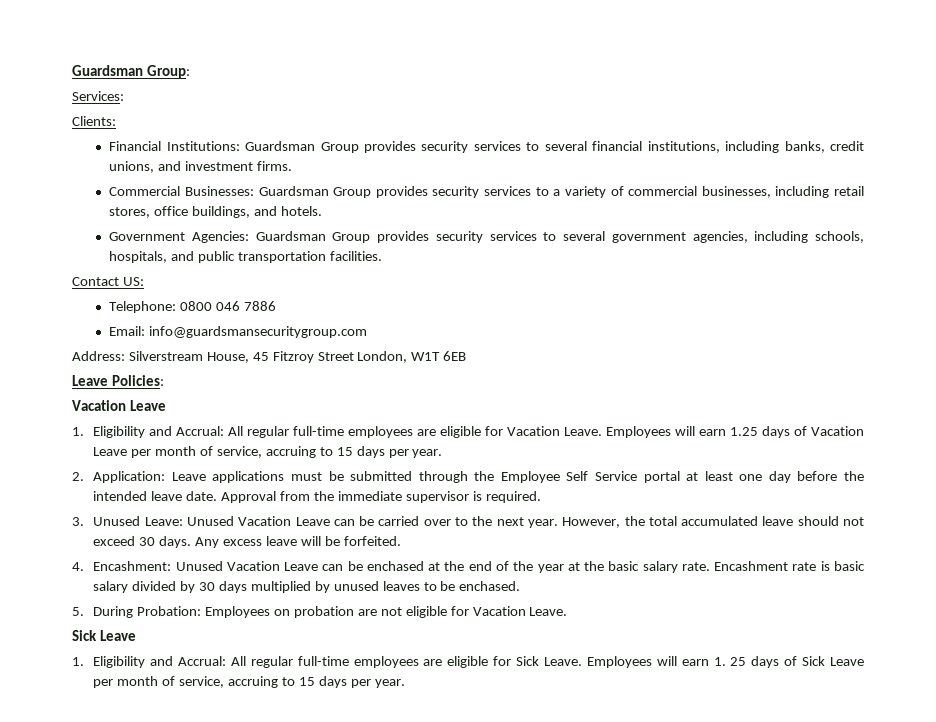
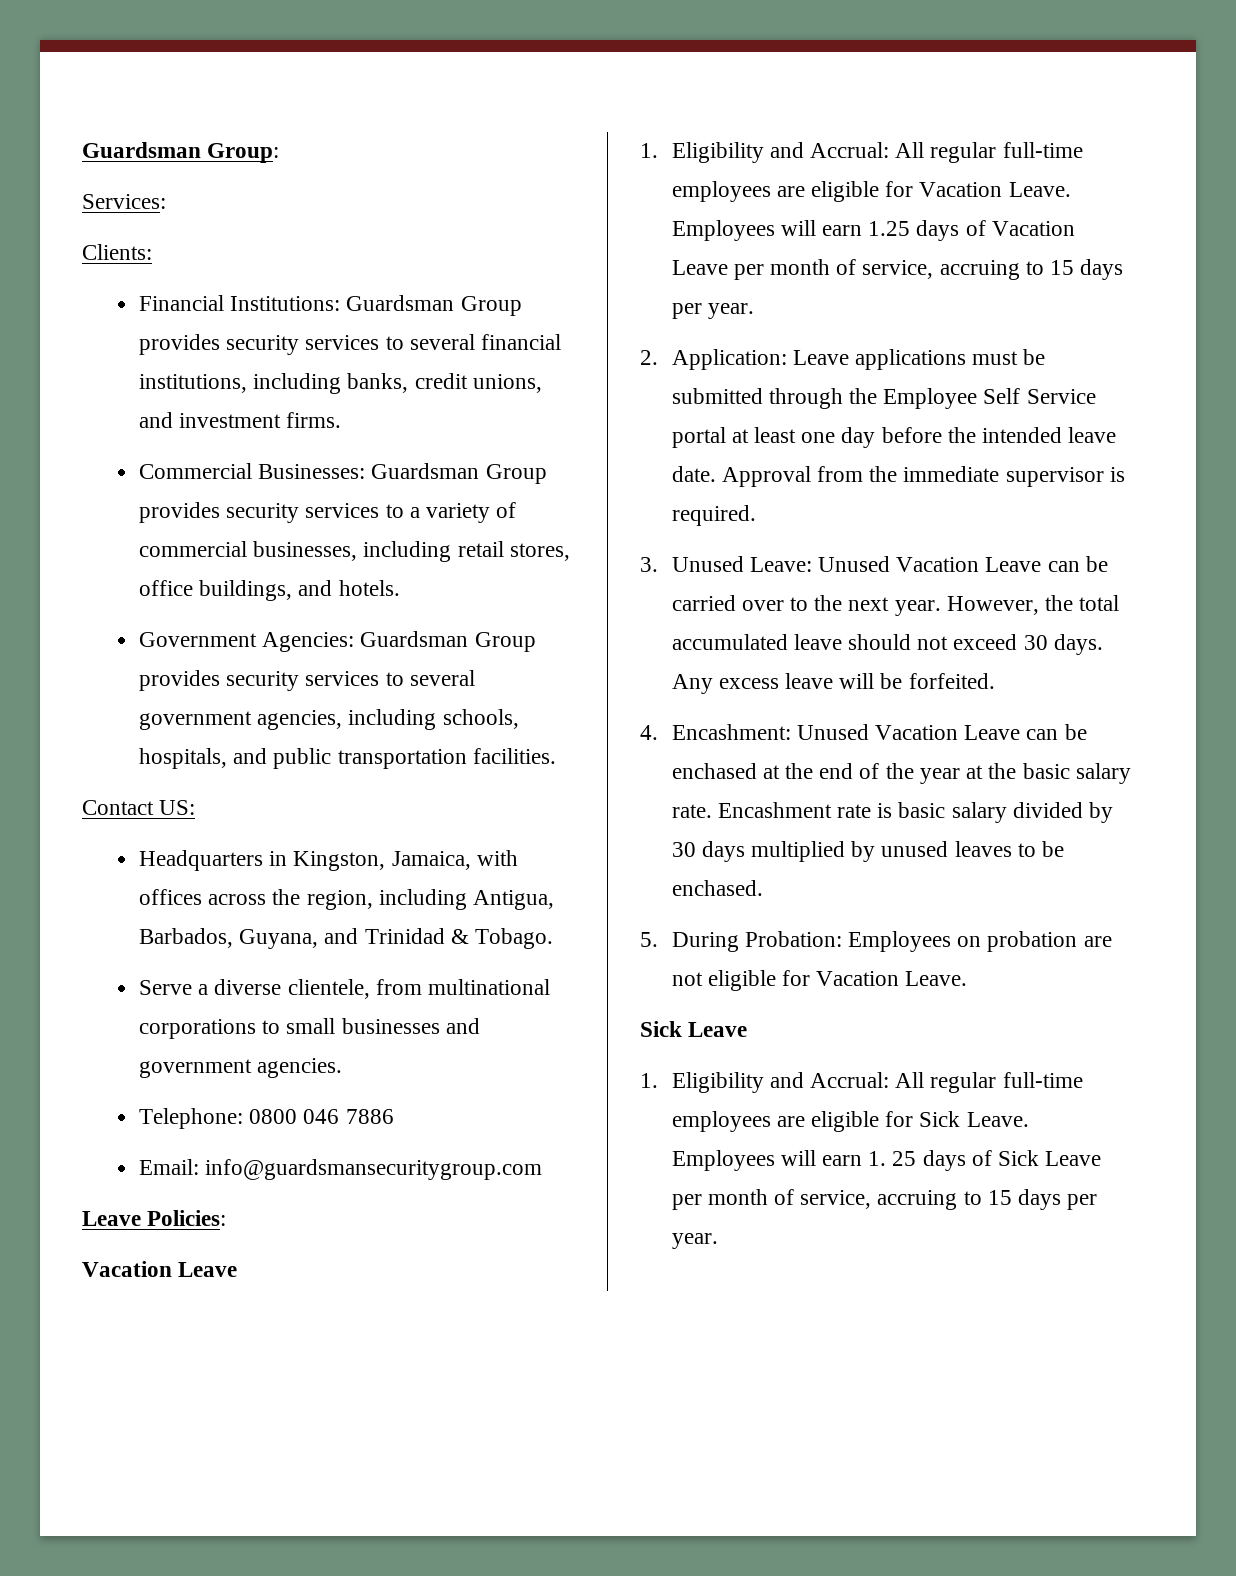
+ Headquarters in Kingston, Jamaica, with offices across the region, including Antigua, Barbados, Guyana, and Trinidad & Tobago.
+ Serve a diverse clientele, from multinational corporations to small businesses and government agencies.
- Address: Silverstream House, 45 Fitzroy Street London, W1T 6EB

